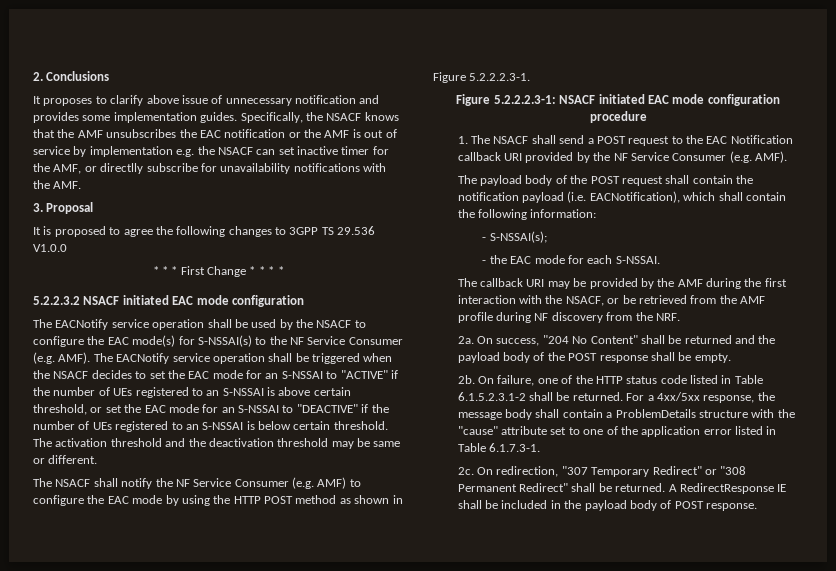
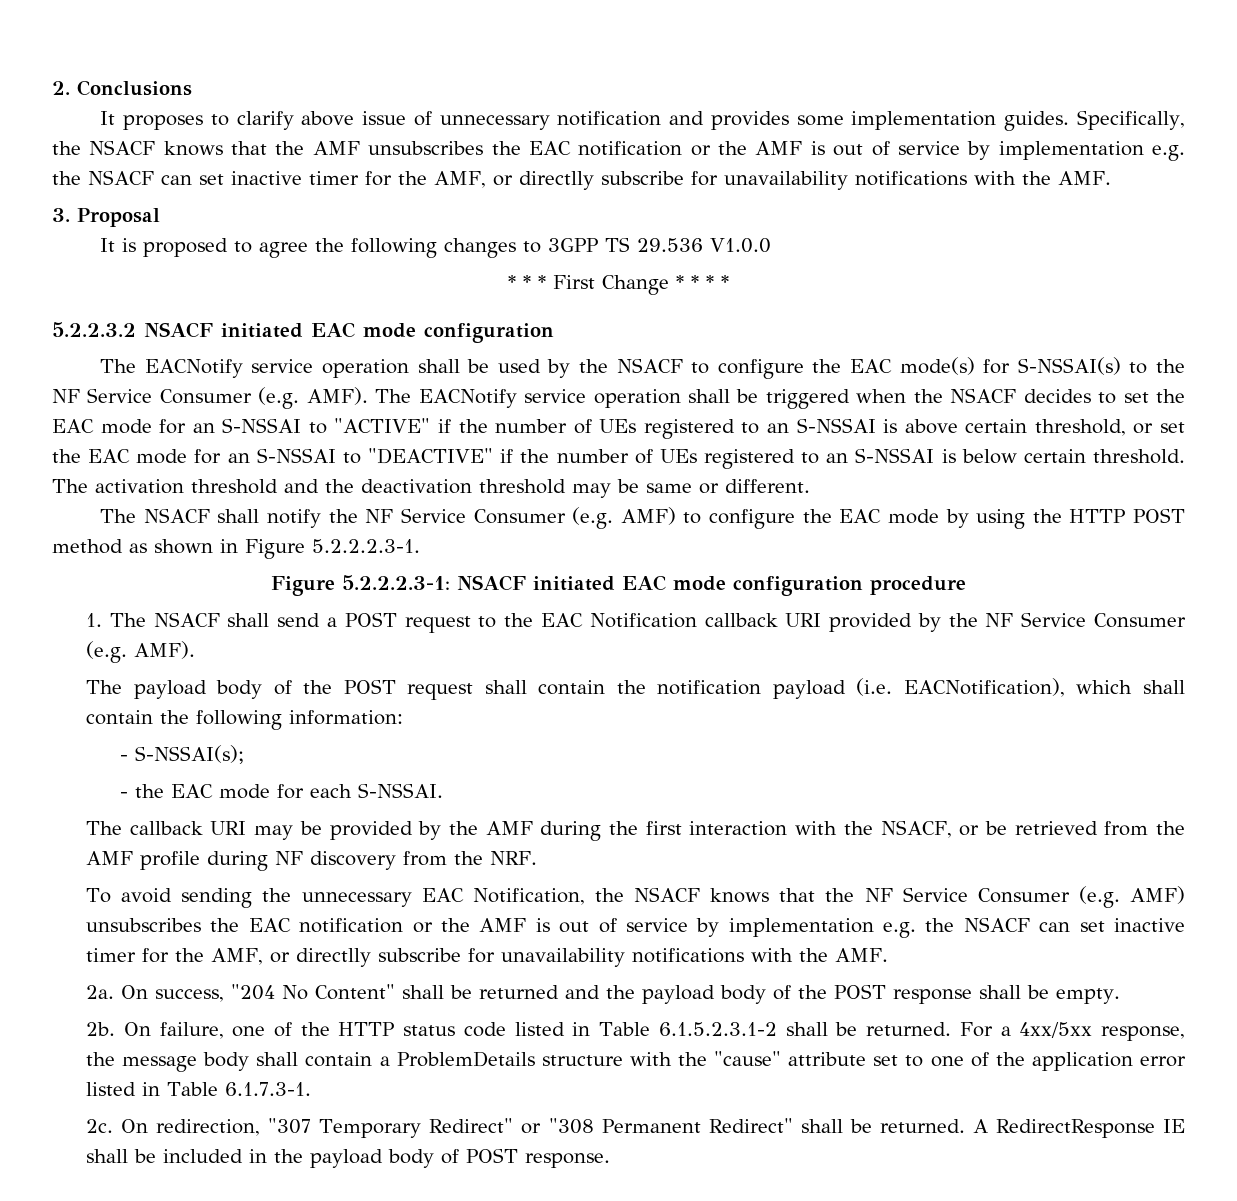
+ To avoid sending the unnecessary EAC Notification, the NSACF knows that the NF Service Consumer (e.g. AMF) unsubscribes the EAC notification or the AMF is out of service by implementation e.g. the NSACF can set inactive timer for the AMF, or directlly subscribe for unavailability notifications with the AMF.

